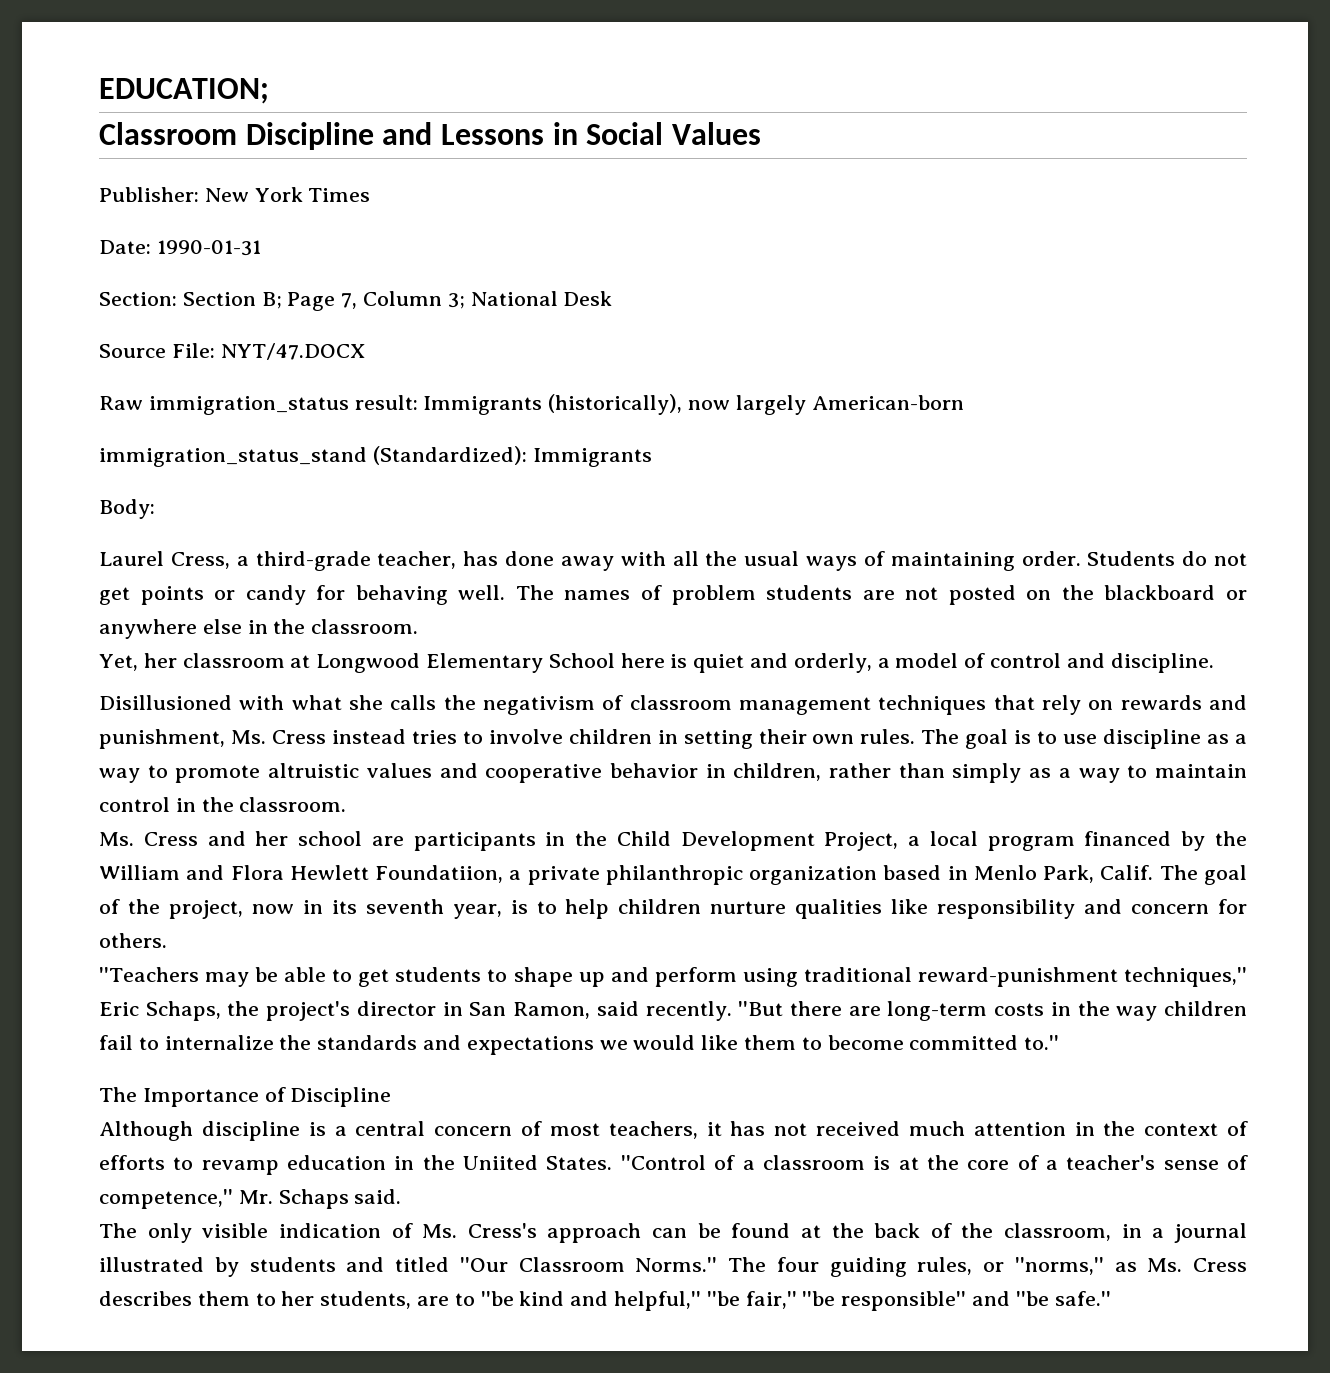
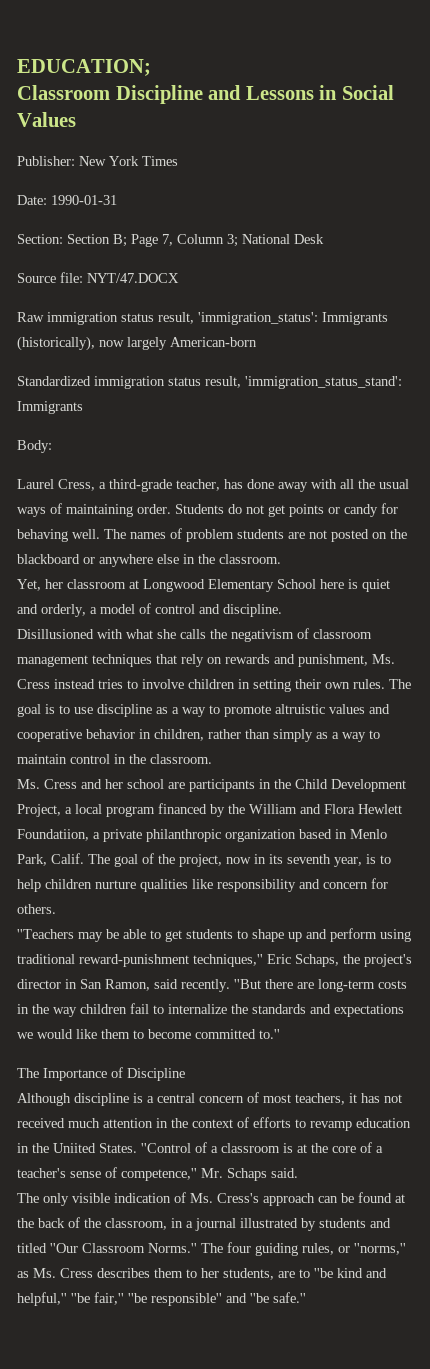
- Source File: NYT/47.DOCX
+ Source file: NYT/47.DOCX
- Raw immigration_status result: Immigrants (historically), now largely American-born
+ Raw immigration status result, 'immigration_status': Immigrants (historically), now largely American-born
- immigration_status_stand (Standardized): Immigrants
+ Standardized immigration status result, 'immigration_status_stand': Immigrants

